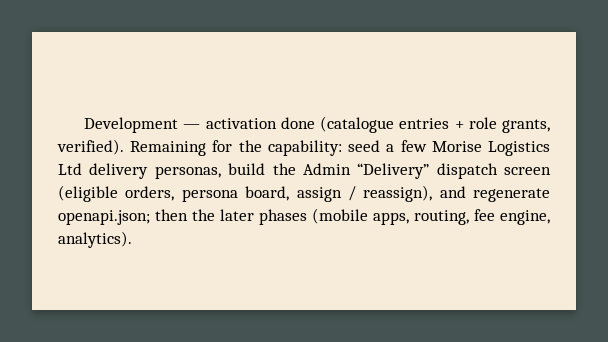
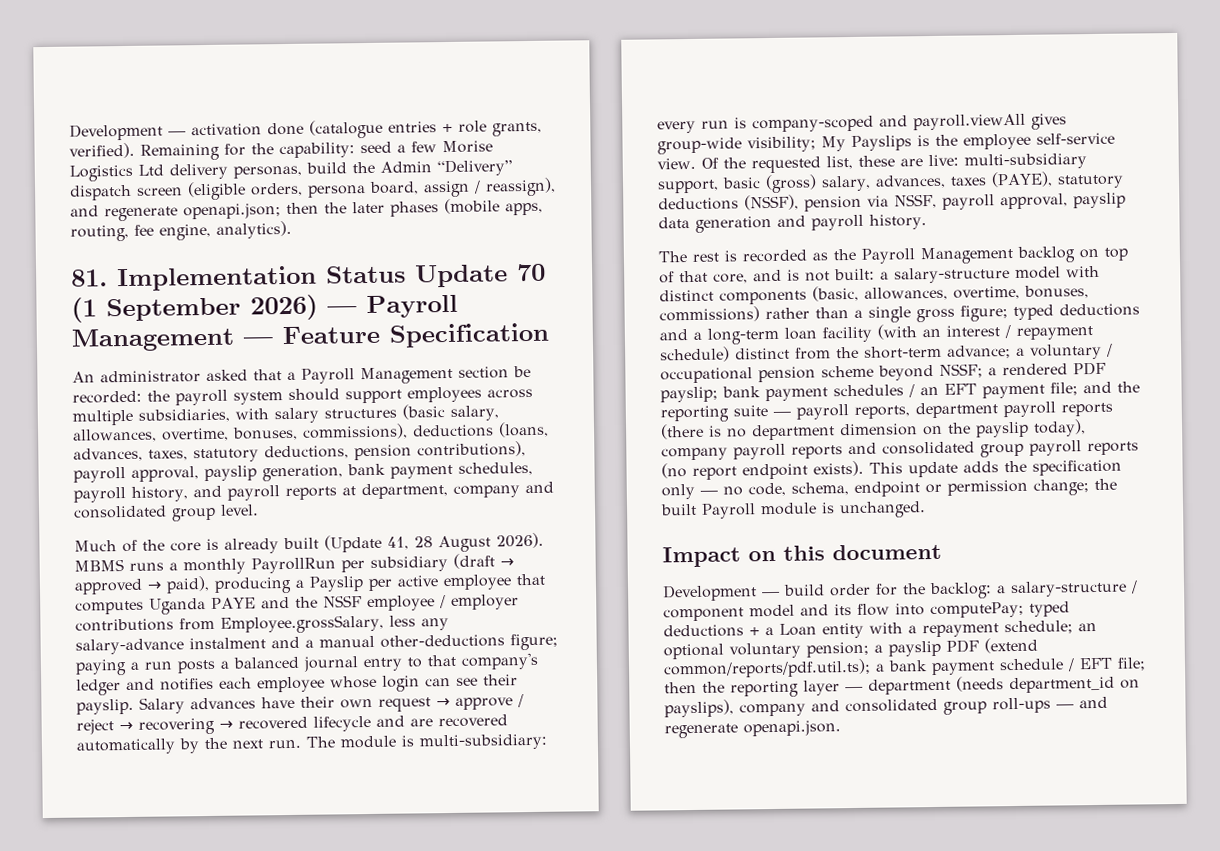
+ 81. Implementation Status Update 70 (1 September 2026) — Payroll Management — Feature Specification
+ An administrator asked that a Payroll Management section be recorded: the payroll system should support employees across multiple subsidiaries, with salary structures (basic salary, allowances, overtime, bonuses, commissions), deductions (loans, advances, taxes, statutory deductions, pension contributions), payroll approval, payslip generation, bank payment schedules, payroll history, and payroll reports at department, company and consolidated group level.
+ Much of the core is already built (Update 41, 28 August 2026). MBMS runs a monthly PayrollRun per subsidiary (draft → approved → paid), producing a Payslip per active employee that computes Uganda PAYE and the NSSF employee / employer contributions from Employee.grossSalary, less any salary-advance instalment and a manual other-deductions figure; paying a run posts a balanced journal entry to that company's ledger and notifies each employee whose login can see their payslip. Salary advances have their own request → approve / reject → recovering → recovered lifecycle and are recovered automatically by the next run. The module is multi-subsidiary: every run is company-scoped and payroll.viewAll gives group-wide visibility; My Payslips is the employee self-service view. Of the requested list, these are live: multi-subsidiary support, basic (gross) salary, advances, taxes (PAYE), statutory deductions (NSSF), pension via NSSF, payroll approval, payslip data generation and payroll history.
+ The rest is recorded as the Payroll Management backlog on top of that core, and is not built: a salary-structure model with distinct components (basic, allowances, overtime, bonuses, commissions) rather than a single gross figure; typed deductions and a long-term loan facility (with an interest / repayment schedule) distinct from the short-term advance; a voluntary / occupational pension scheme beyond NSSF; a rendered PDF payslip; bank payment schedules / an EFT payment file; and the reporting suite — payroll reports, department payroll reports (there is no department dimension on the payslip today), company payroll reports and consolidated group payroll reports (no report endpoint exists). This update adds the specification only — no code, schema, endpoint or permission change; the built Payroll module is unchanged.
+ Impact on this document
+ Development — build order for the backlog: a salary-structure / component model and its flow into computePay; typed deductions + a Loan entity with a repayment schedule; an optional voluntary pension; a payslip PDF (extend common/reports/pdf.util.ts); a bank payment schedule / EFT file; then the reporting layer — department (needs department_id on payslips), company and consolidated group roll-ups — and regenerate openapi.json.

